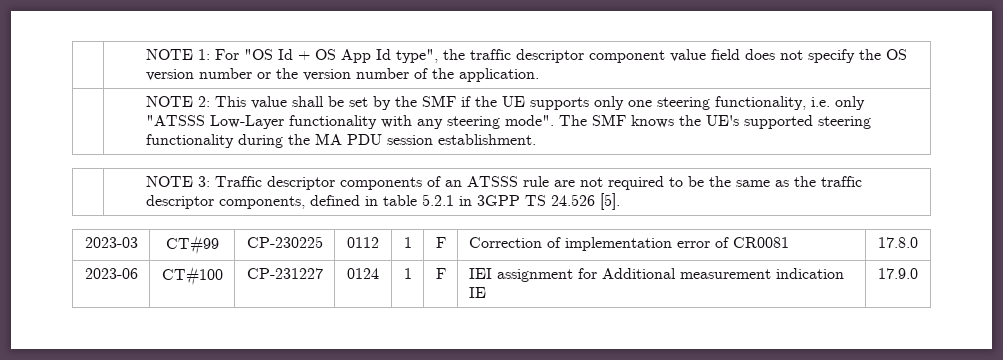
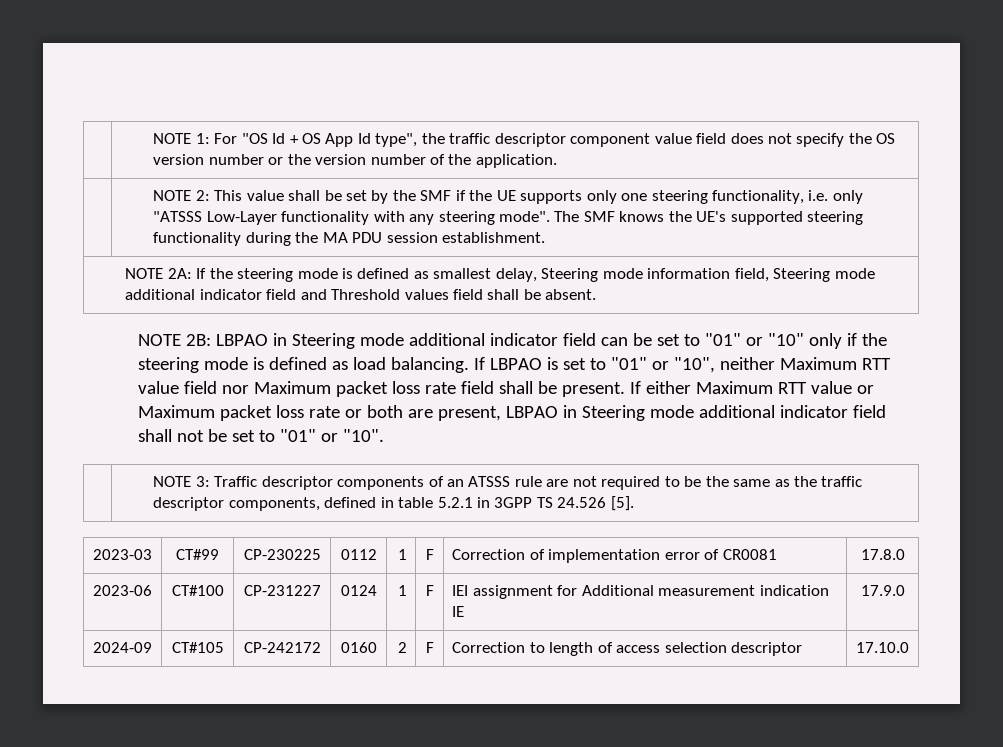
+ NOTE 2A: If the steering mode is defined as smallest delay, Steering mode information field, Steering mode additional indicator field and Threshold values field shall be absent.
+ NOTE 2B: LBPAO in Steering mode additional indicator field can be set to "01" or "10" only if the steering mode is defined as load balancing. If LBPAO is set to "01" or "10", neither Maximum RTT value field nor Maximum packet loss rate field shall be present. If either Maximum RTT value or Maximum packet loss rate or both are present, LBPAO in Steering mode additional indicator field shall not be set to "01" or "10".
+ 2024-09 | CT#105 | CP-242172 | 0160 | 2 | F | Correction to length of access selection descriptor | 17.10.0

